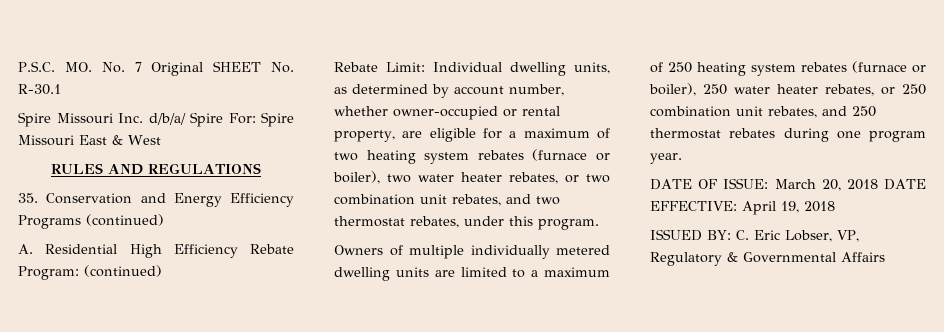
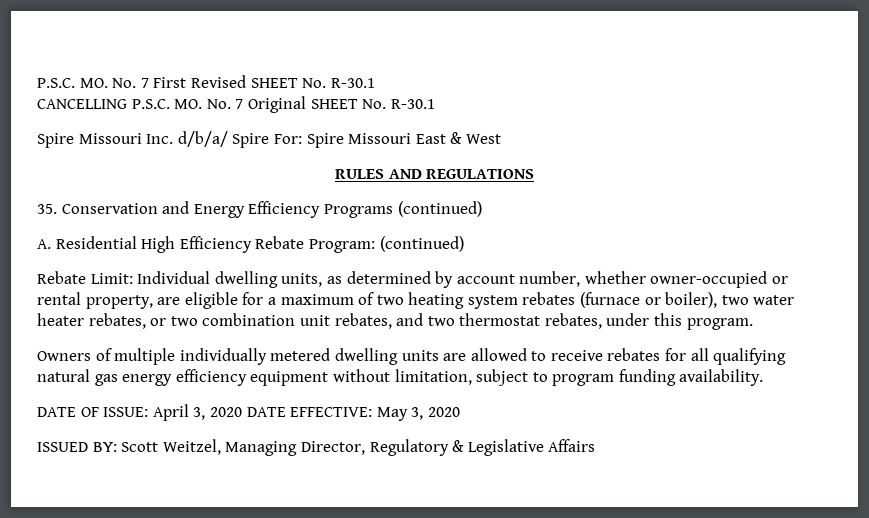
- P.S.C. MO. No. 7 Original SHEET No. R-30.1
+ P.S.C. MO. No. 7 First Revised SHEET No. R-30.1
+ CANCELLING P.S.C. MO. No. 7 Original SHEET No. R-30.1
- Owners of multiple individually metered dwelling units are limited to a maximum of 250 heating system rebates (furnace or boiler), 250 water heater rebates, or 250 combination unit rebates, and 250 thermostat rebates during one program year.
- DATE OF ISSUE: March 20, 2018 DATE EFFECTIVE: April 19, 2018
- ISSUED BY: C. Eric Lobser, VP, Regulatory & Governmental Affairs
+ Owners of multiple individually metered dwelling units are allowed to receive rebates for all qualifying natural gas energy efficiency equipment without limitation, subject to program funding availability.
+ DATE OF ISSUE: April 3, 2020 DATE EFFECTIVE: May 3, 2020
+ ISSUED BY: Scott Weitzel, Managing Director, Regulatory & Legislative Affairs

